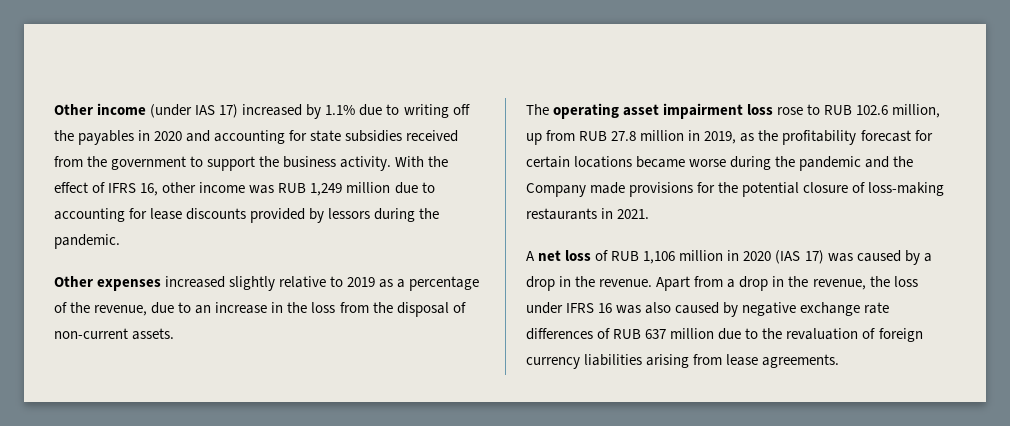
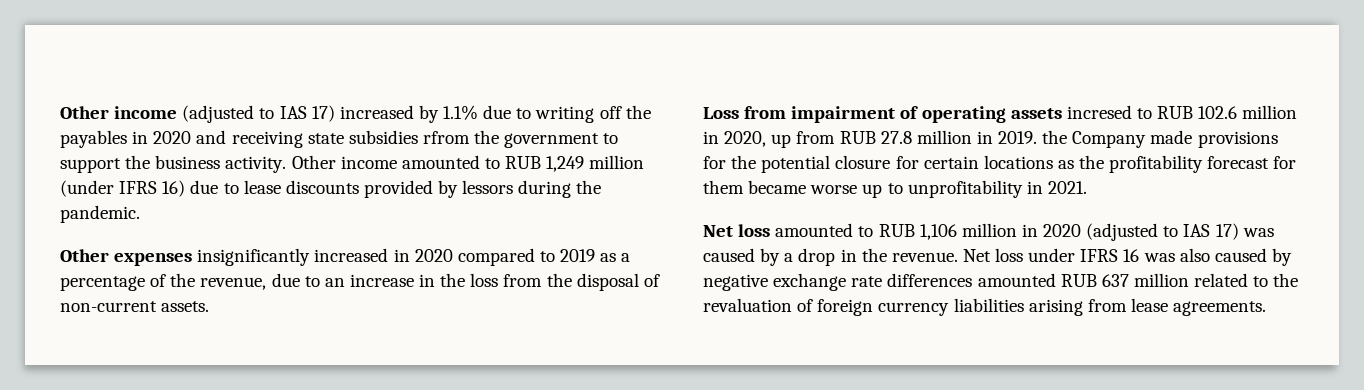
- Other income (under IAS 17) increased by 1.1% due to writing off the payables in 2020 and accounting for state subsidies received from the government to support the business activity.
+ Other income (adjusted to IAS 17) increased by 1.1% due to writing off the payables in 2020 and receiving state subsidies rfrom the government to support the business activity.
- With the effect of IFRS 16, other income was RUB 1,249 million due to accounting for lease discounts provided by lessors during the pandemic.
+ Other income amounted to RUB 1,249 million (under IFRS 16) due to lease discounts provided by lessors during the pandemic.
- Other expenses increased slightly relative to 2019 as a percentage of the revenue, due to an increase in the loss from the disposal of non-current assets.
+ Other expenses insignificantly increased in 2020 compared to 2019 as a percentage of the revenue, due to an increase in the loss from the disposal of non-current assets.
- The operating asset impairment loss rose to RUB 102.6 million, up from RUB 27.8 million in 2019, as the profitability forecast for certain locations became worse during the pandemic and the Company made provisions for the potential closure of loss-making restaurants in 2021.
- A net loss of RUB 1,106 million in 2020 (IAS 17) was caused by a drop in the revenue.
+ Loss from impairment of operating assets incresed to RUB 102.6 million in 2020, up from RUB 27.8 million in 2019. the Company made provisions for the potential closure for certain locations as the profitability forecast for them became worse up to unprofitability in 2021.
+ Net loss amounted to RUB 1,106 million in 2020 (adjusted to IAS 17) was caused by a drop in the revenue.
- Apart from a drop in the revenue, the loss under IFRS 16 was also caused by negative exchange rate differences of RUB 637 million due to the revaluation of foreign currency liabilities arising from lease agreements.
+ Net loss under IFRS 16 was also caused by negative exchange rate differences amounted RUB 637 million related to the revaluation of foreign currency liabilities arising from lease agreements.

